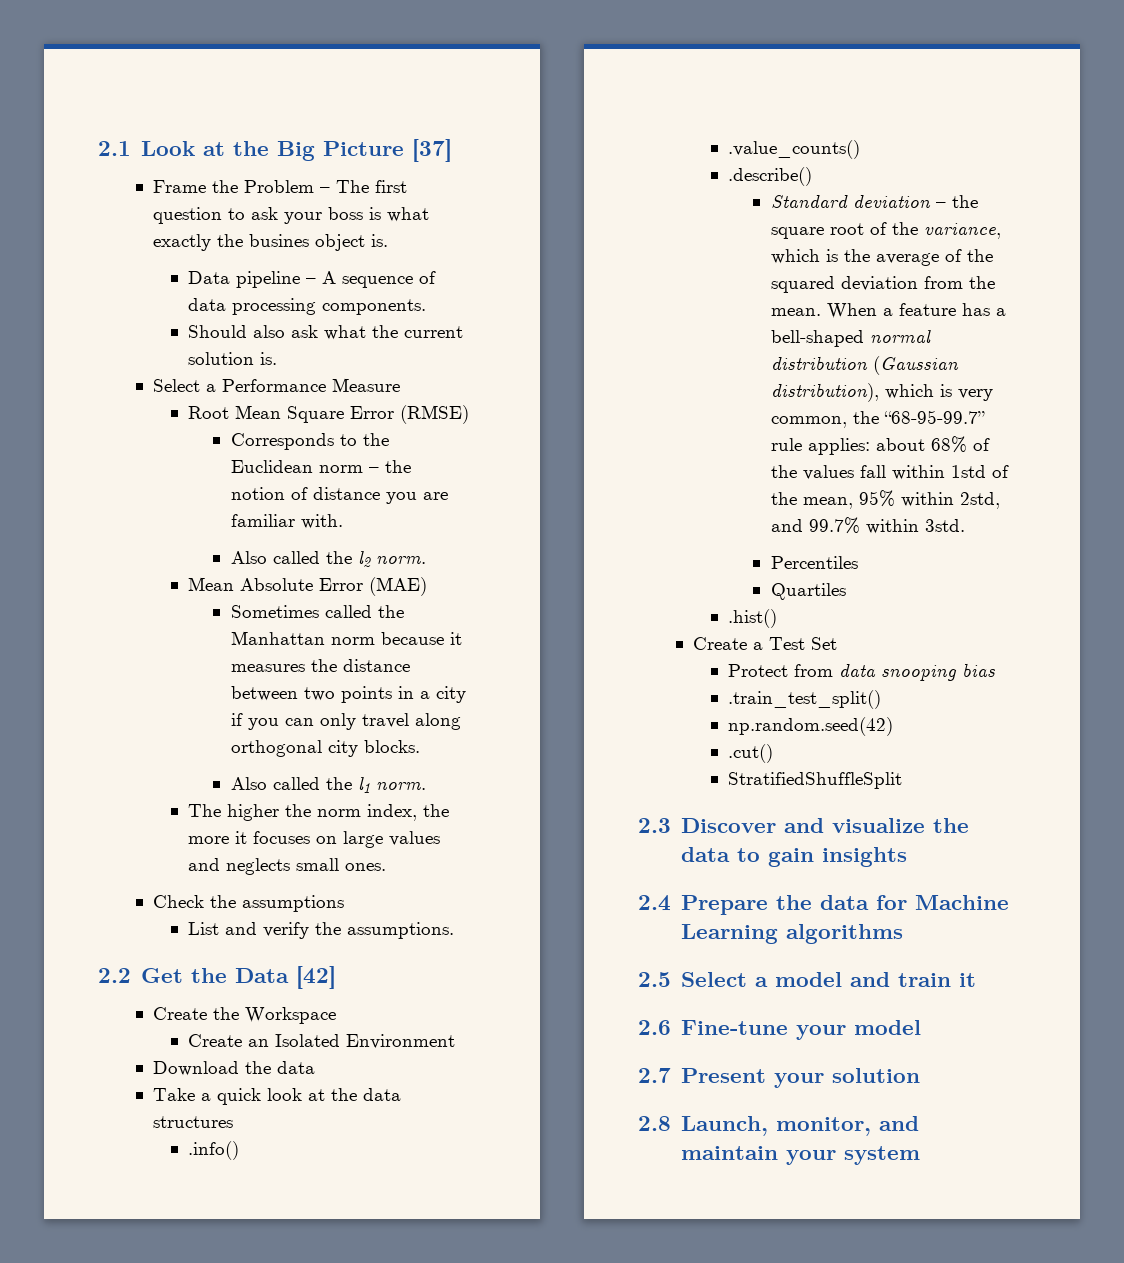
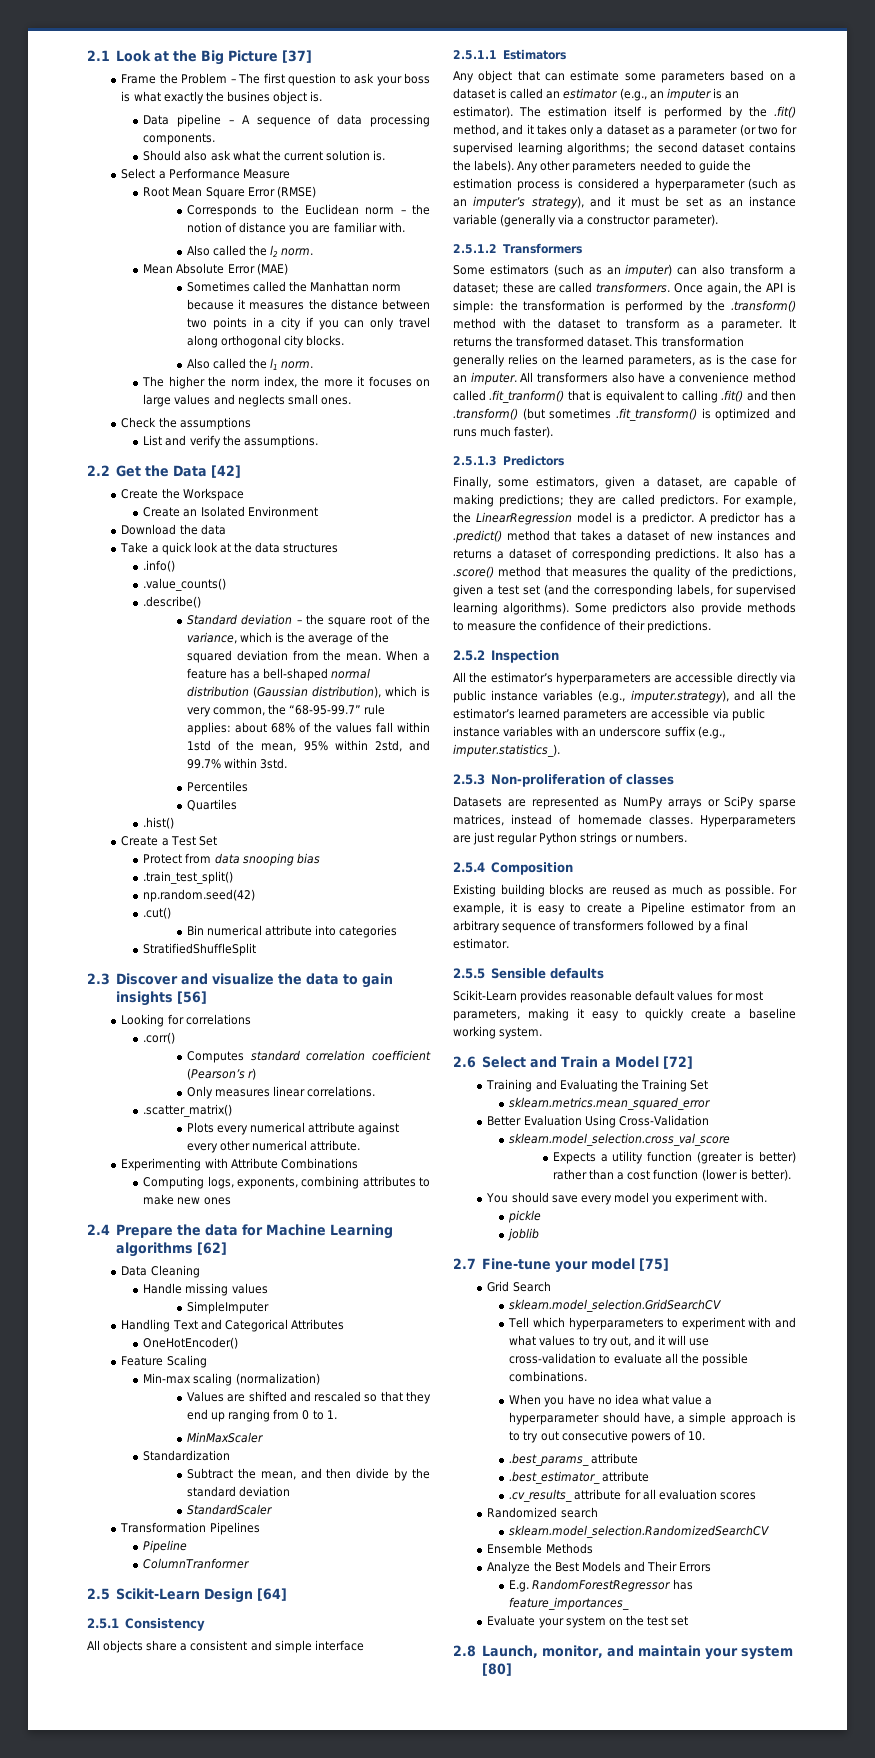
+ Bin numerical attribute into categories
- 2.3 Discover and visualize the data to gain insights
+ 2.3 Discover and visualize the data to gain insights [56]
+ Looking for correlations
+ .corr()
+ Computes standard correlation coefficient (Pearson’s r)
+ Only measures linear correlations.
+ .scatter_matrix()
+ Plots every numerical attribute against every other numerical attribute.
+ Experimenting with Attribute Combinations
+ Computing logs, exponents, combining attributes to make new ones
- 2.4 Prepare the data for Machine Learning algorithms
- 2.5 Select a model and train it
- 2.6 Fine-tune your model
- 2.7 Present your solution
+ 2.4 Prepare the data for Machine Learning algorithms [62]
+ Data Cleaning
+ Handle missing values
+ SimpleImputer
+ Handling Text and Categorical Attributes
+ OneHotEncoder()
+ Feature Scaling
+ Min-max scaling (normalization)
+ Values are shifted and rescaled so that they end up ranging from 0 to 1.
+ MinMaxScaler
+ Standardization
+ Subtract the mean, and then divide by the standard deviation
+ StandardScaler
+ Transformation Pipelines
+ Pipeline
+ ColumnTranformer
+ 2.5 Scikit-Learn Design [64]
+ 2.5.1 Consistency
+ All objects share a consistent and simple interface
+ 2.5.1.1 Estimators
+ Any object that can estimate some parameters based on a dataset is called an estimator (e.g., an imputer is an estimator). The estimation itself is performed by the .fit() method, and it takes only a dataset as a parameter (or two for supervised learning algorithms; the second dataset contains the labels). Any other parameters needed to guide the estimation process is considered a hyperparameter (such as an imputer’s strategy), and it must be set as an instance variable (generally via a constructor parameter).
+ 2.5.1.2 Transformers
+ Some estimators (such as an imputer) can also transform a dataset; these are called transformers. Once again, the API is simple: the transformation is performed by the .transform() method with the dataset to transform as a parameter. It returns the transformed dataset. This transformation generally relies on the learned parameters, as is the case for an imputer. All transformers also have a convenience method called .fit_tranform() that is equivalent to calling .fit() and then .transform() (but sometimes .fit_transform() is optimized and runs much faster).
+ 2.5.1.3 Predictors
+ Finally, some estimators, given a dataset, are capable of making predictions; they are called predictors. For example, the LinearRegression model is a predictor. A predictor has a .predict() method that takes a dataset of new instances and returns a dataset of corresponding predictions. It also has a .score() method that measures the quality of the predictions, given a test set (and the corresponding labels, for supervised learning algorithms). Some predictors also provide methods to measure the confidence of their predictions.
+ 2.5.2 Inspection
+ All the estimator’s hyperparameters are accessible directly via public instance variables (e.g., imputer.strategy), and all the estimator’s learned parameters are accessible via public instance variables with an underscore suffix (e.g., imputer.statistics_).
+ 2.5.3 Non-proliferation of classes
+ Datasets are represented as NumPy arrays or SciPy sparse matrices, instead of homemade classes. Hyperparameters are just regular Python strings or numbers.
+ 2.5.4 Composition
+ Existing building blocks are reused as much as possible. For example, it is easy to create a Pipeline estimator from an arbitrary sequence of transformers followed by a final estimator.
+ 2.5.5 Sensible defaults
+ Scikit-Learn provides reasonable default values for most parameters, making it easy to quickly create a baseline working system.
+ 2.6 Select and Train a Model [72]
+ Training and Evaluating the Training Set
+ sklearn.metrics.mean_squared_error
+ Better Evaluation Using Cross-Validation
+ sklearn.model_selection.cross_val_score
+ Expects a utility function (greater is better) rather than a cost function (lower is better).
+ You should save every model you experiment with.
+ pickle
+ joblib
+ 2.7 Fine-tune your model [75]
+ Grid Search
+ sklearn.model_selection.GridSearchCV
+ Tell which hyperparameters to experiment with and what values to try out, and it will use cross-validation to evaluate all the possible combinations.
+ When you have no idea what value a hyperparameter should have, a simple approach is to try out consecutive powers of 10.
+ .best_params_ attribute
+ .best_estimator_ attribute
+ .cv_results_ attribute for all evaluation scores
+ Randomized search
+ sklearn.model_selection.RandomizedSearchCV
+ Ensemble Methods
+ Analyze the Best Models and Their Errors
+ E.g. RandomForestRegressor has feature_importances_
+ Evaluate your system on the test set
- 2.8 Launch, monitor, and maintain your system
+ 2.8 Launch, monitor, and maintain your system [80]

